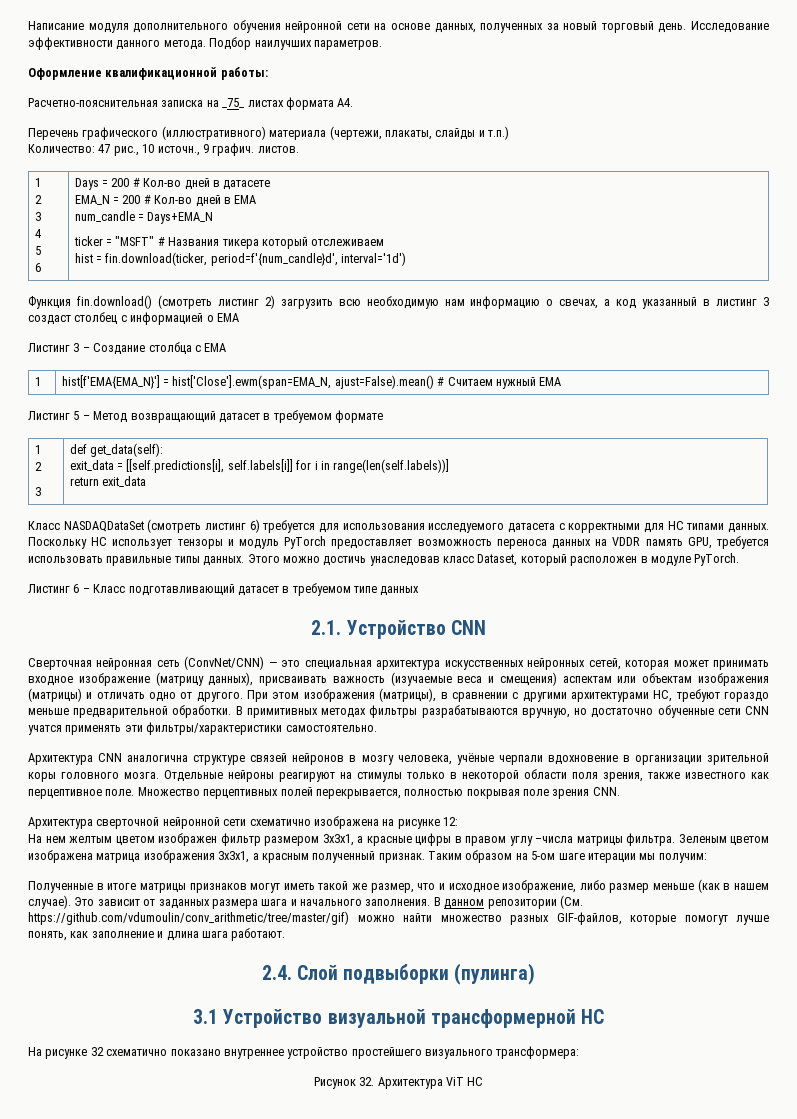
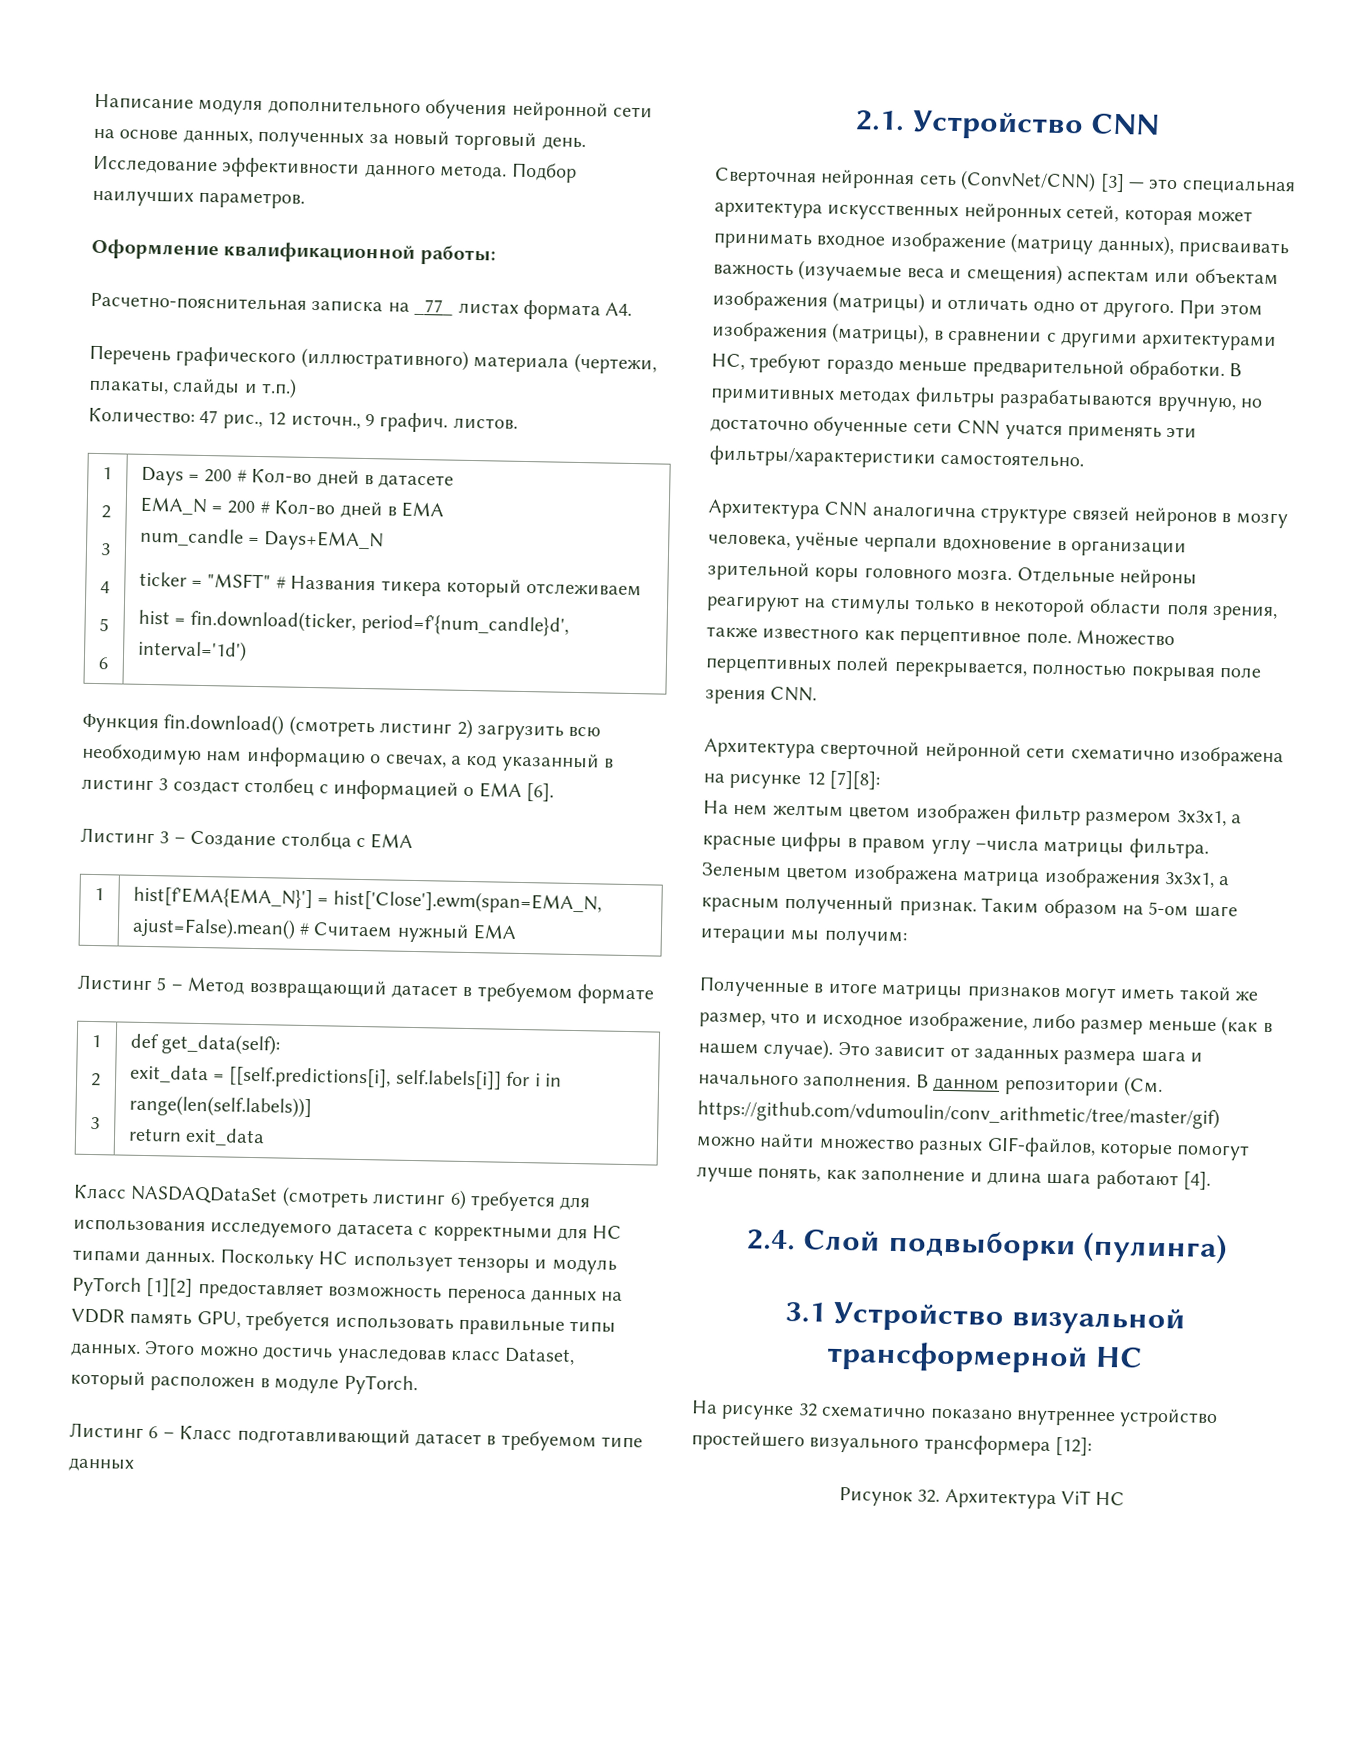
- Расчетно-пояснительная записка на _75_ листах формата А4.
+ Расчетно-пояснительная записка на _77_ листах формата А4.
- Количество: 47 рис., 10 источн., 9 графич. листов.
+ Количество: 47 рис., 12 источн., 9 графич. листов.
- Функция fin.download() (смотреть листинг 2) загрузить всю необходимую нам информацию о свечах, а код указанный в листинг 3 создаст столбец с информацией о EMA
+ Функция fin.download() (смотреть листинг 2) загрузить всю необходимую нам информацию о свечах, а код указанный в листинг 3 создаст столбец с информацией о EMA [6].
- Поскольку НС использует тензоры и модуль PyTorch предоставляет возможность переноса данных на VDDR память GPU, требуется использовать правильные типы данных.
+ Поскольку НС использует тензоры и модуль PyTorch [1][2] предоставляет возможность переноса данных на VDDR память GPU, требуется использовать правильные типы данных.
- Сверточная нейронная сеть (ConvNet/CNN) — это специальная архитектура искусственных нейронных сетей, которая может принимать входное изображение (матрицу данных), присваивать важность (изучаемые веса и смещения) аспектам или объектам изображения (матрицы) и отличать одно от другого.
+ Сверточная нейронная сеть (ConvNet/CNN) [3] — это специальная архитектура искусственных нейронных сетей, которая может принимать входное изображение (матрицу данных), присваивать важность (изучаемые веса и смещения) аспектам или объектам изображения (матрицы) и отличать одно от другого.
- Архитектура сверточной нейронной сети схематично изображена на рисунке 12:
+ Архитектура сверточной нейронной сети схематично изображена на рисунке 12 [7][8]:
- В данном репозитории (См. https://github.com/vdumoulin/conv_arithmetic/tree/master/gif) можно найти множество разных GIF-файлов, которые помогут лучше понять, как заполнение и длина шага работают.
+ В данном репозитории (См. https://github.com/vdumoulin/conv_arithmetic/tree/master/gif) можно найти множество разных GIF-файлов, которые помогут лучше понять, как заполнение и длина шага работают [4].
- На рисунке 32 схематично показано внутреннее устройство простейшего визуального трансформера:
+ На рисунке 32 схематично показано внутреннее устройство простейшего визуального трансформера [12]:

